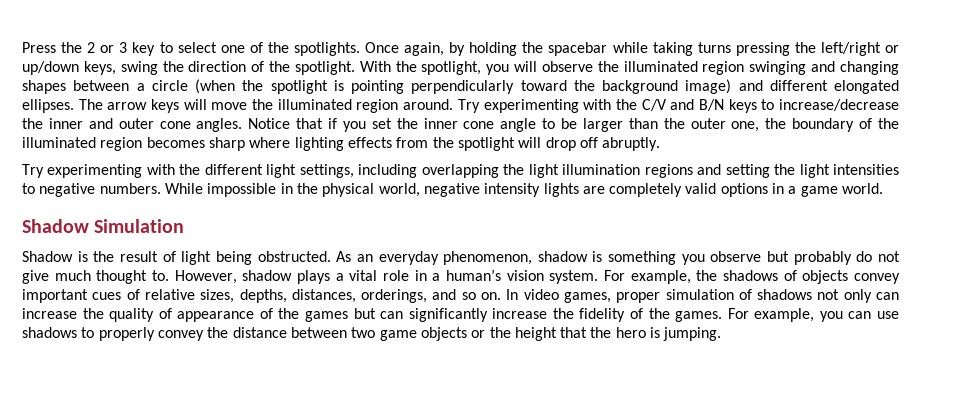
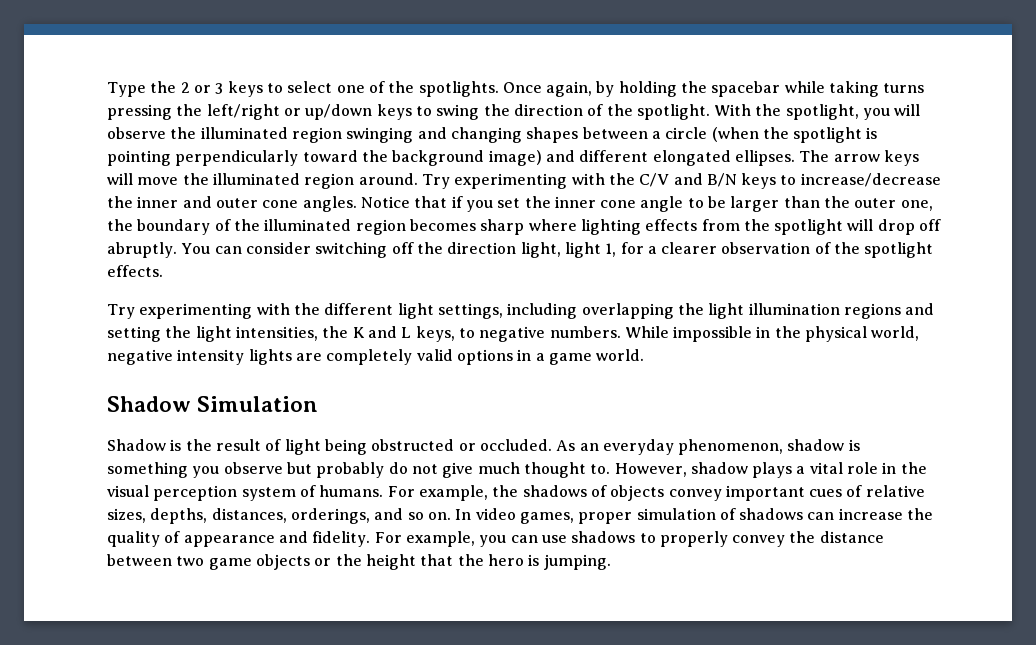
- Press the 2 or 3 key to select one of the spotlights.
+ Type the 2 or 3 keys to select one of the spotlights.
- Once again, by holding the spacebar while taking turns pressing the left/right or up/down keys, swing the direction of the spotlight.
+ Once again, by holding the spacebar while taking turns pressing the left/right or up/down keys to swing the direction of the spotlight.
+ You can consider switching off the direction light, light 1, for a clearer observation of the spotlight effects.
- Try experimenting with the different light settings, including overlapping the light illumination regions and setting the light intensities to negative numbers.
+ Try experimenting with the different light settings, including overlapping the light illumination regions and setting the light intensities, the K and L keys, to negative numbers.
- Shadow is the result of light being obstructed.
+ Shadow is the result of light being obstructed or occluded.
- However, shadow plays a vital role in a human’s vision system.
+ However, shadow plays a vital role in the visual perception system of humans.
- In video games, proper simulation of shadows not only can increase the quality of appearance of the games but can significantly increase the fidelity of the games.
+ In video games, proper simulation of shadows can increase the quality of appearance and fidelity.

